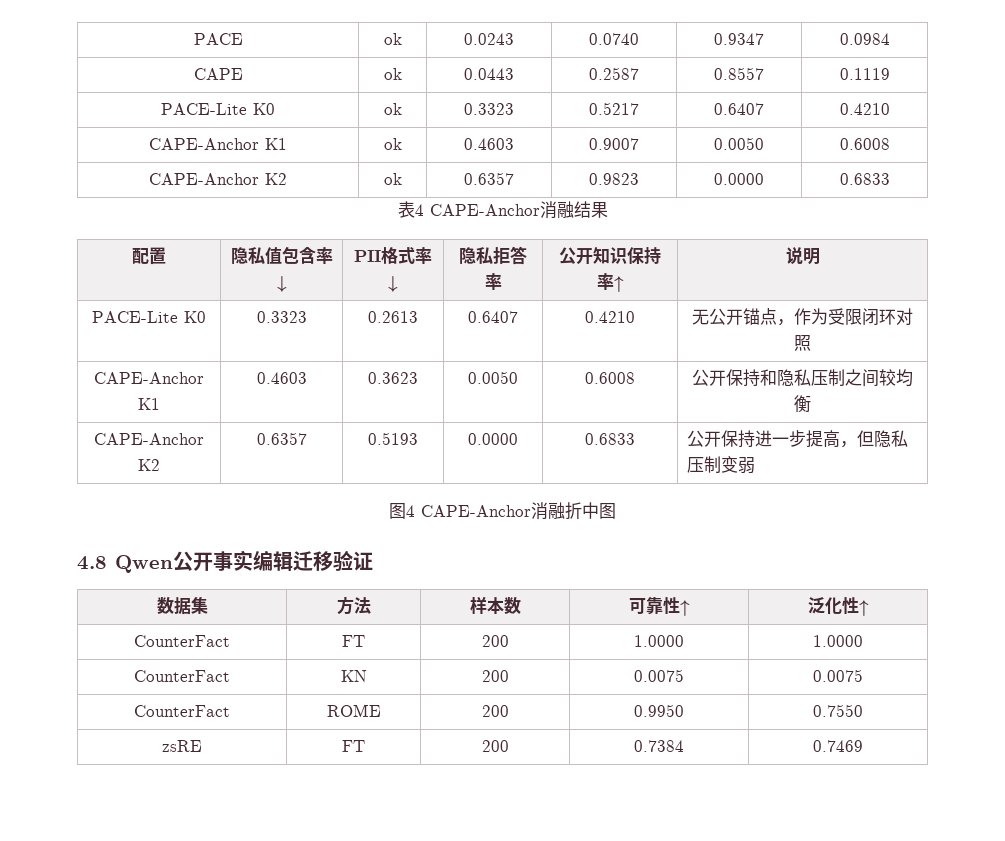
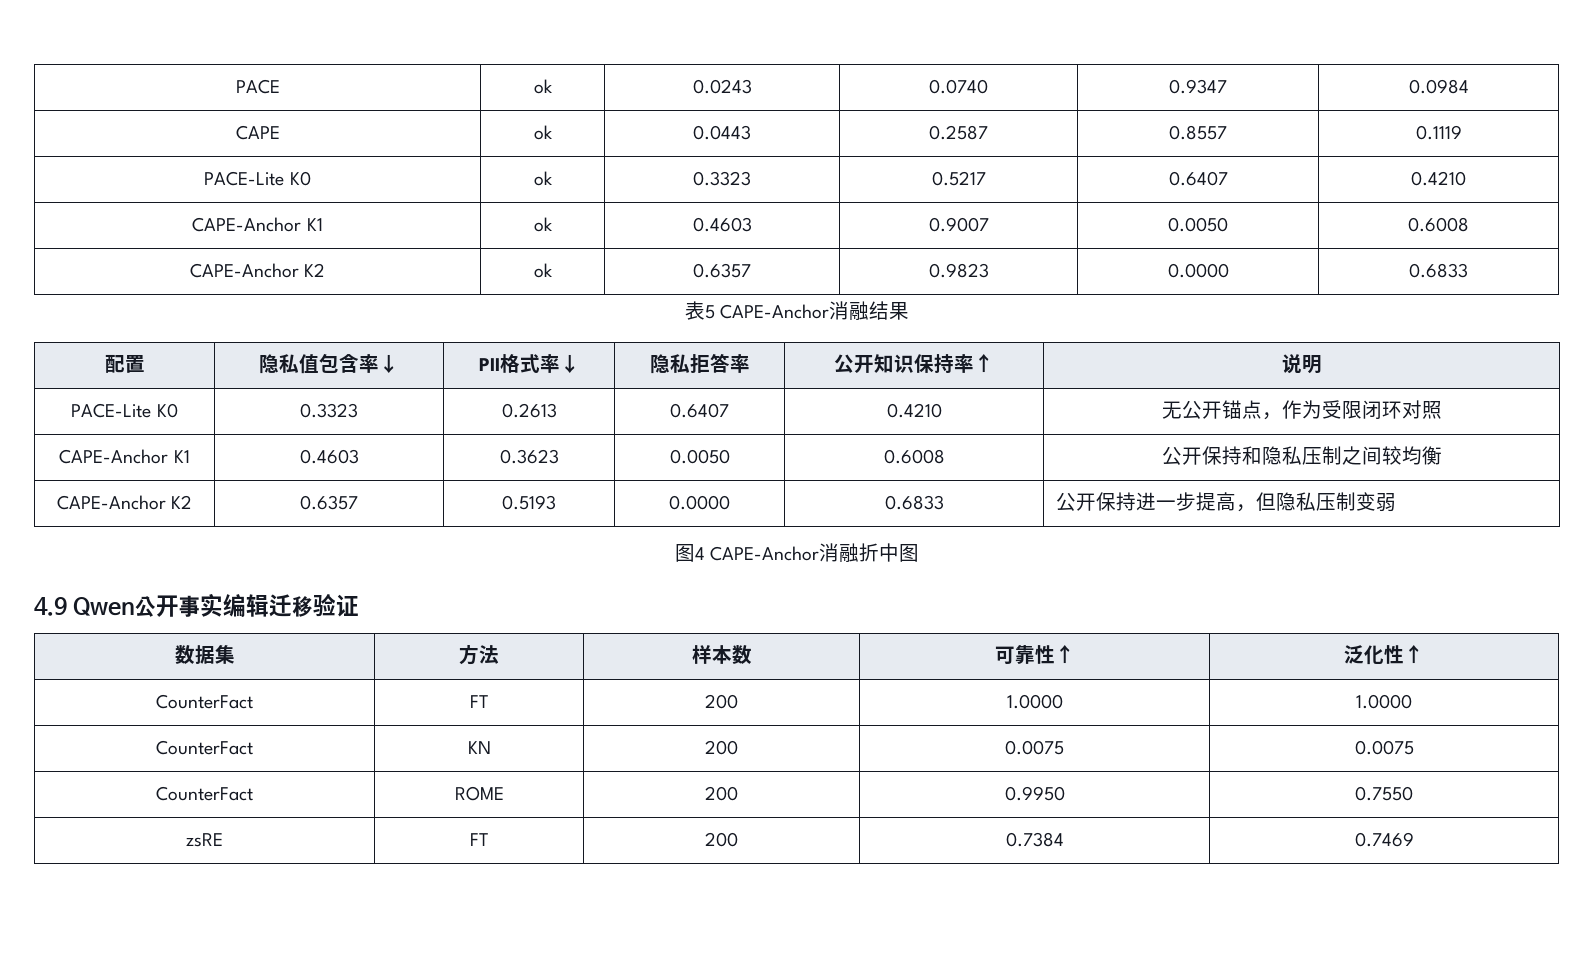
- 表4 CAPE-Anchor消融结果
+ 表5 CAPE-Anchor消融结果
- 4.8 Qwen公开事实编辑迁移验证
+ 4.9 Qwen公开事实编辑迁移验证

